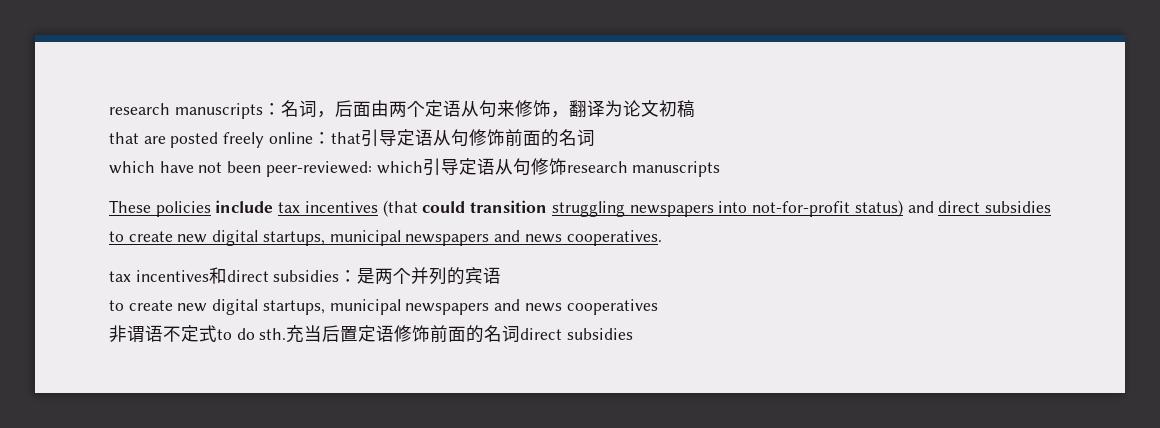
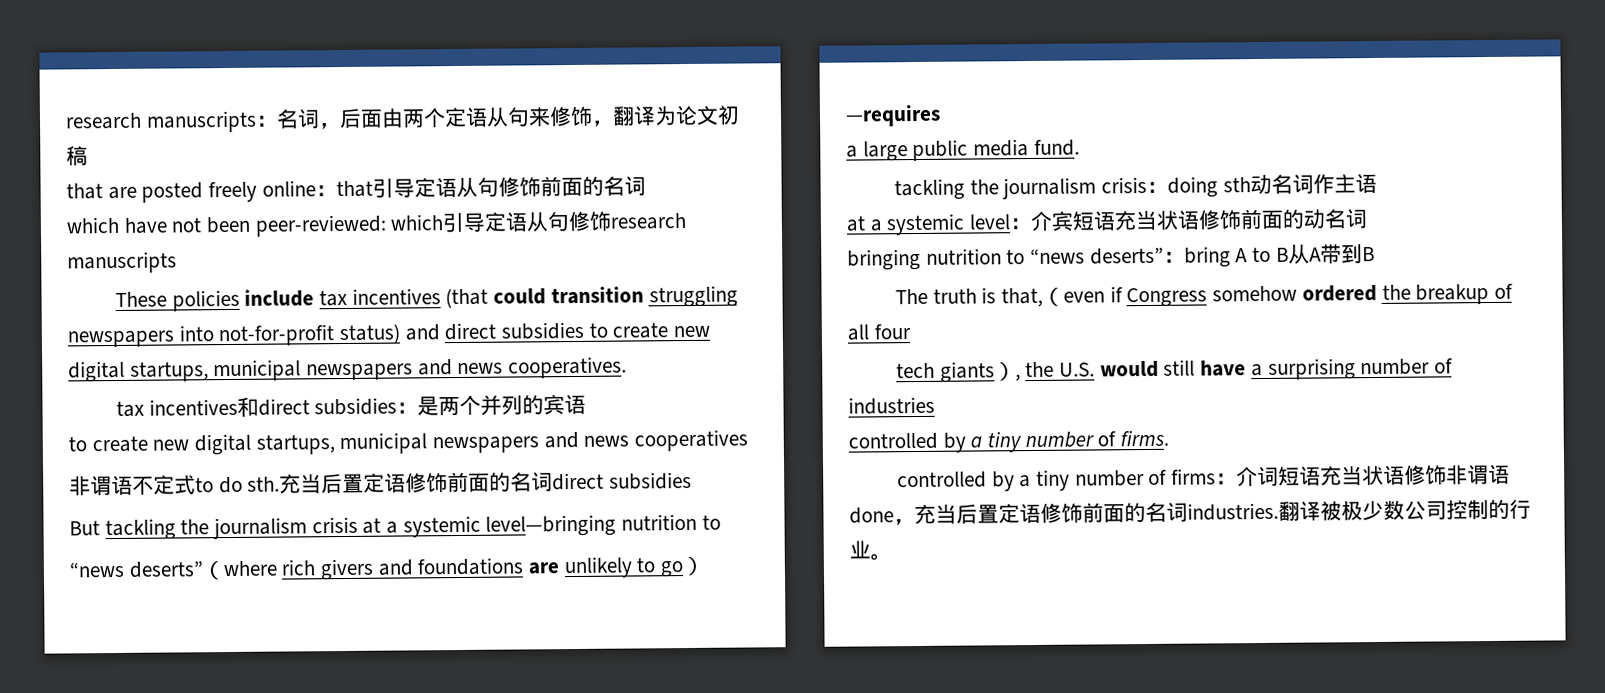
+ But tackling the journalism crisis at a systemic level—bringing nutrition to
+ “news deserts”（where rich givers and foundations are unlikely to go）—requires
+ a large public media fund.
+ tackling the journalism crisis：doing sth动名词作主语
+ at a systemic level：介宾短语充当状语修饰前面的动名词
+ bringing nutrition to “news deserts”：bring A to B从A带到B
+ The truth is that,（even if Congress somehow ordered the breakup of all four
+ tech giants）, the U.S. would still have a surprising number of industries
+ controlled by a tiny number of firms.
+ controlled by a tiny number of firms：介词短语充当状语修饰非谓语done，充当后置定语修饰前面的名词industries.翻译被极少数公司控制的行业。

